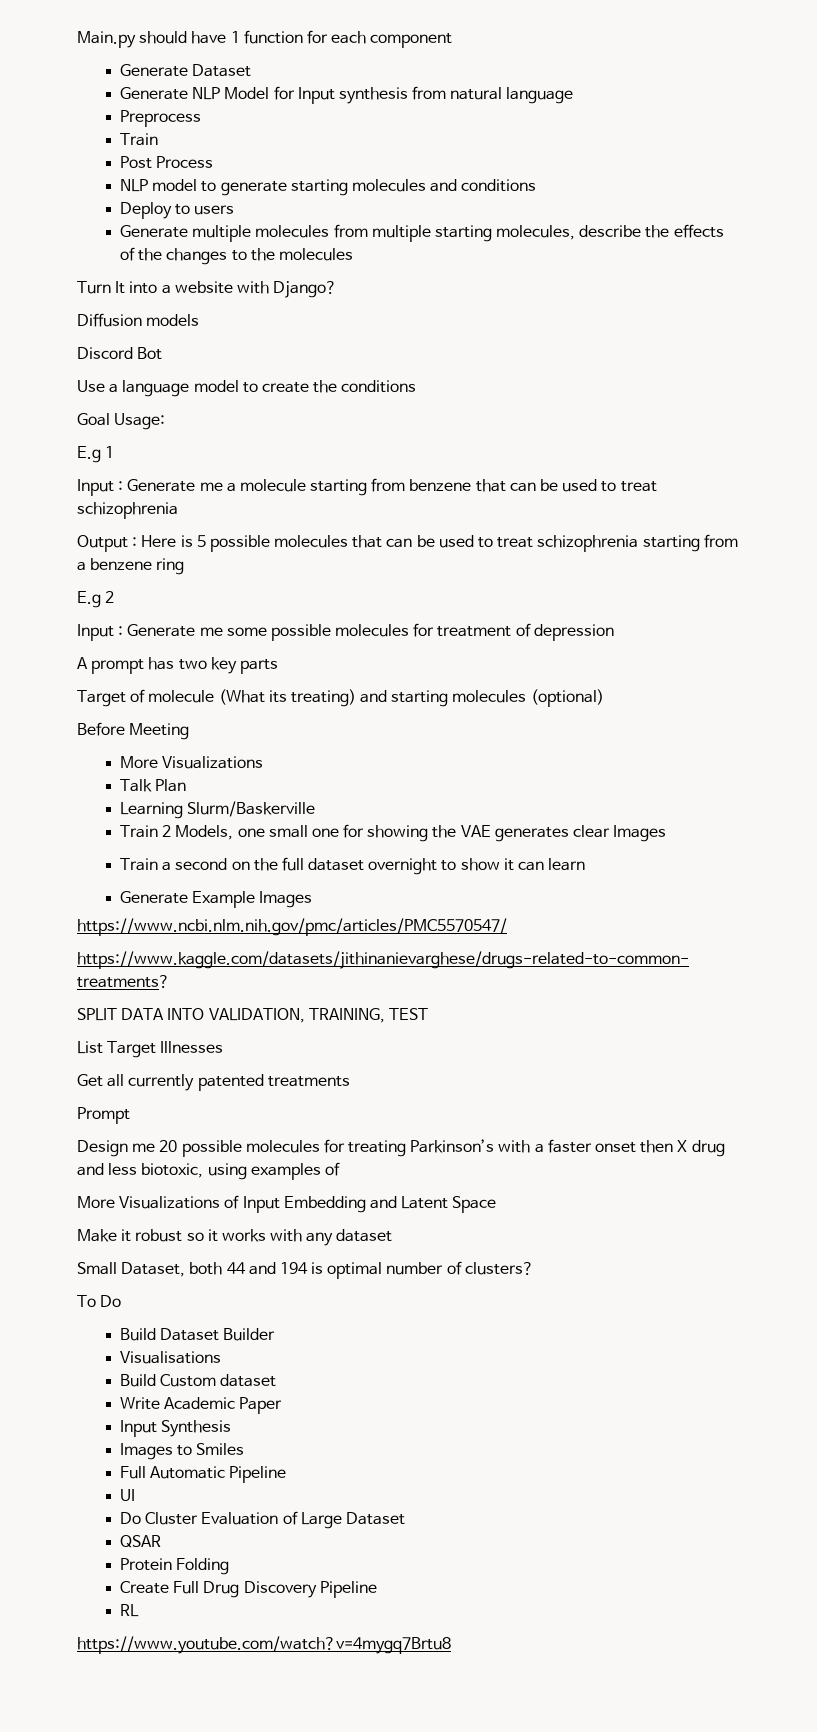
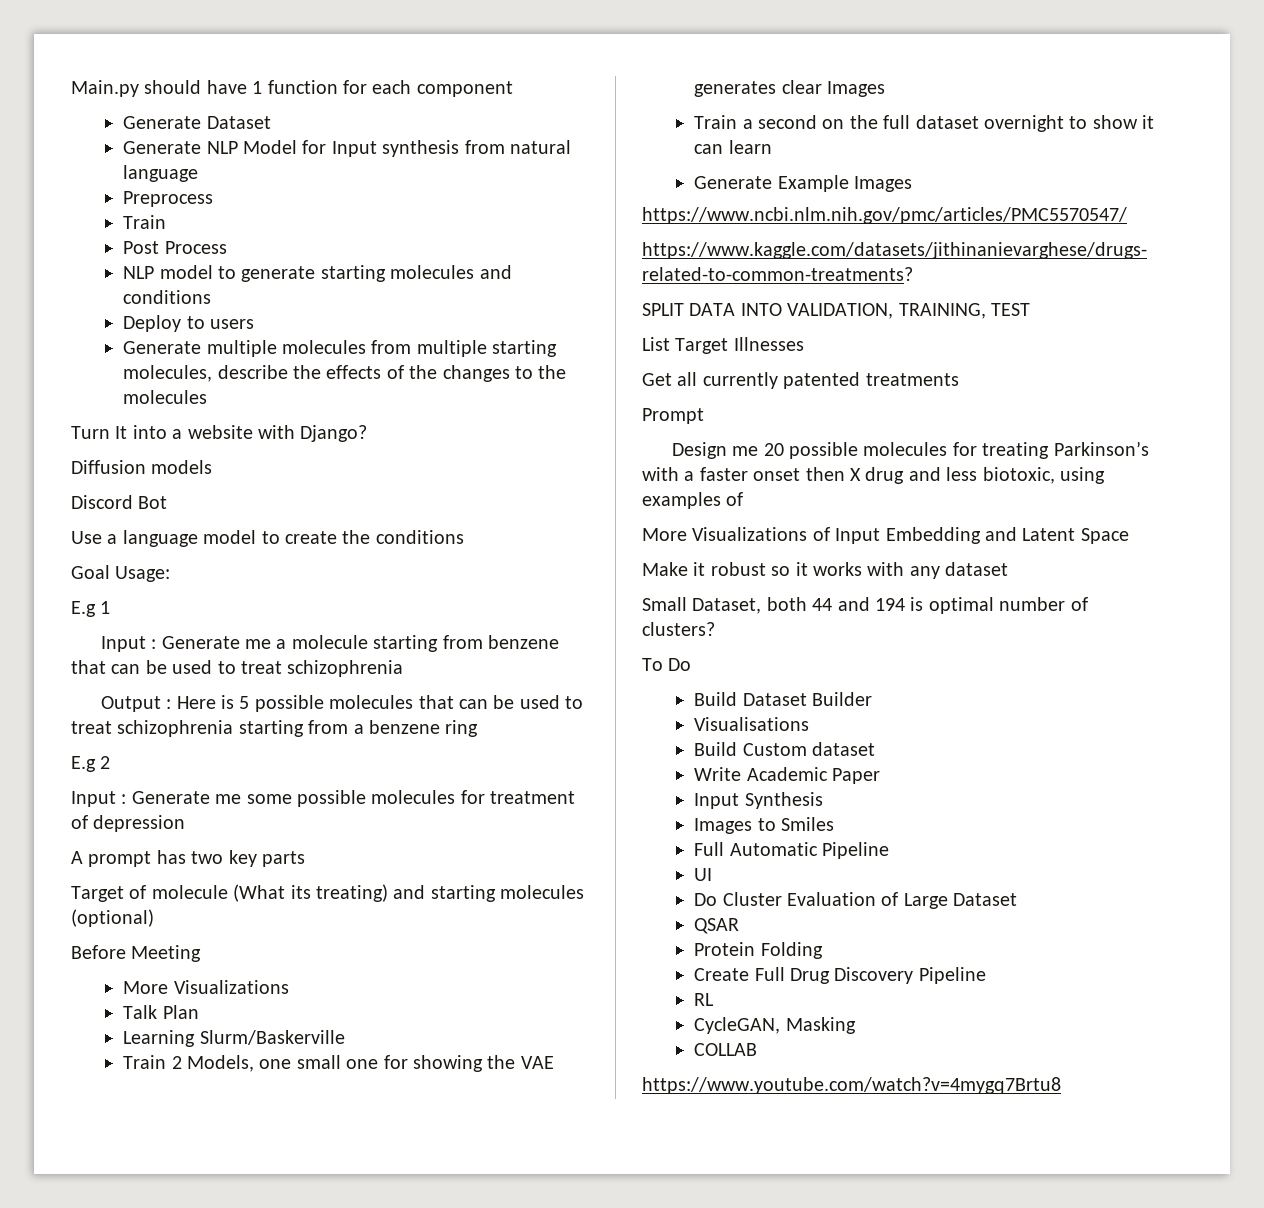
+ CycleGAN, Masking
+ COLLAB

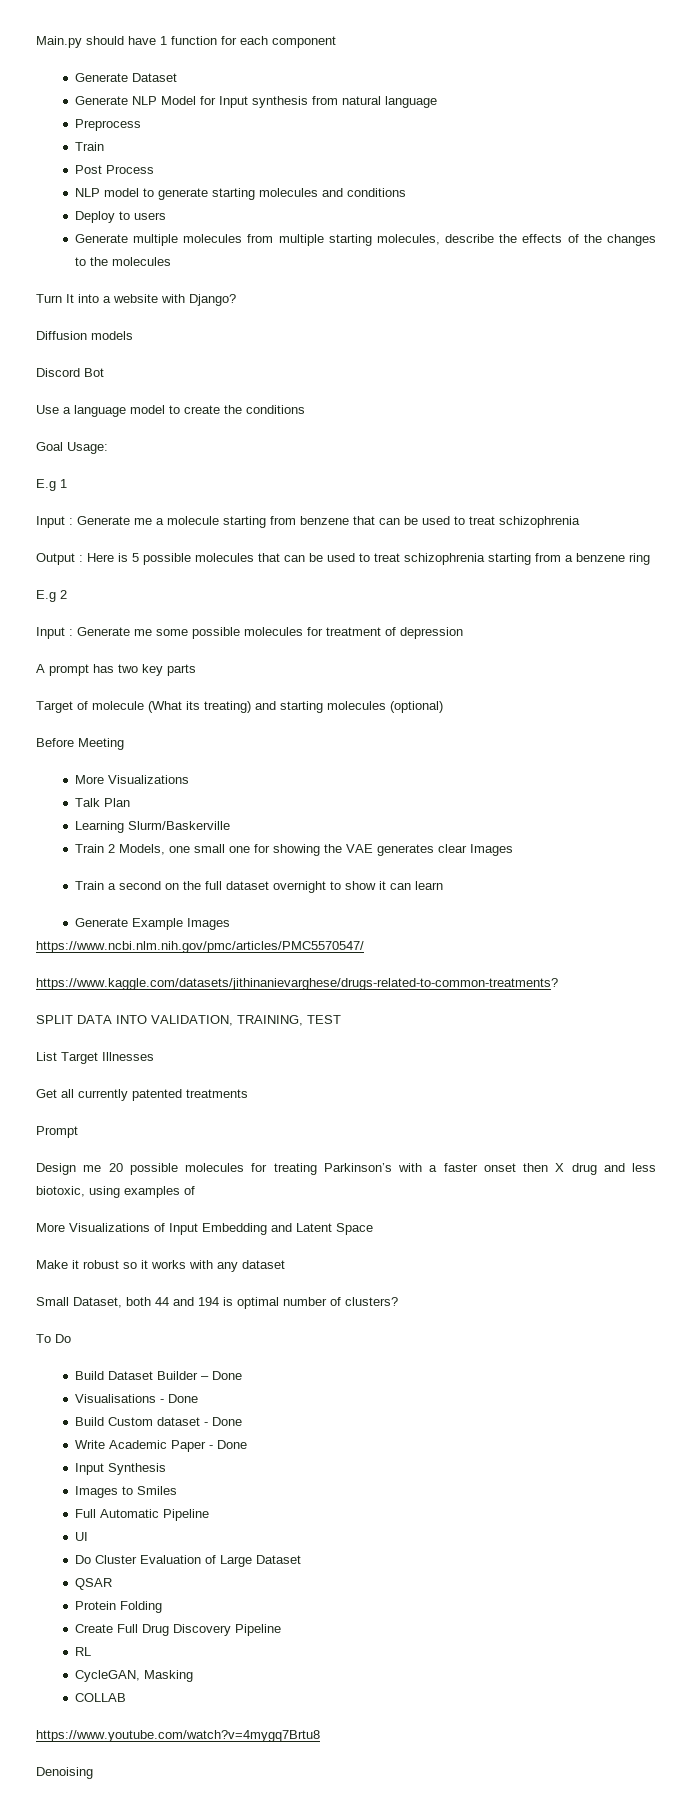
- Build Dataset Builder
+ Build Dataset Builder – Done
- Visualisations
+ Visualisations - Done
- Build Custom dataset
+ Build Custom dataset - Done
- Write Academic Paper
+ Write Academic Paper - Done
+ Denoising

